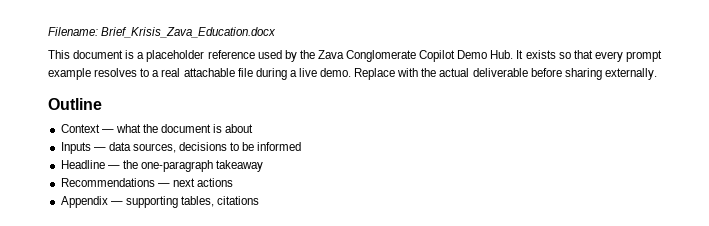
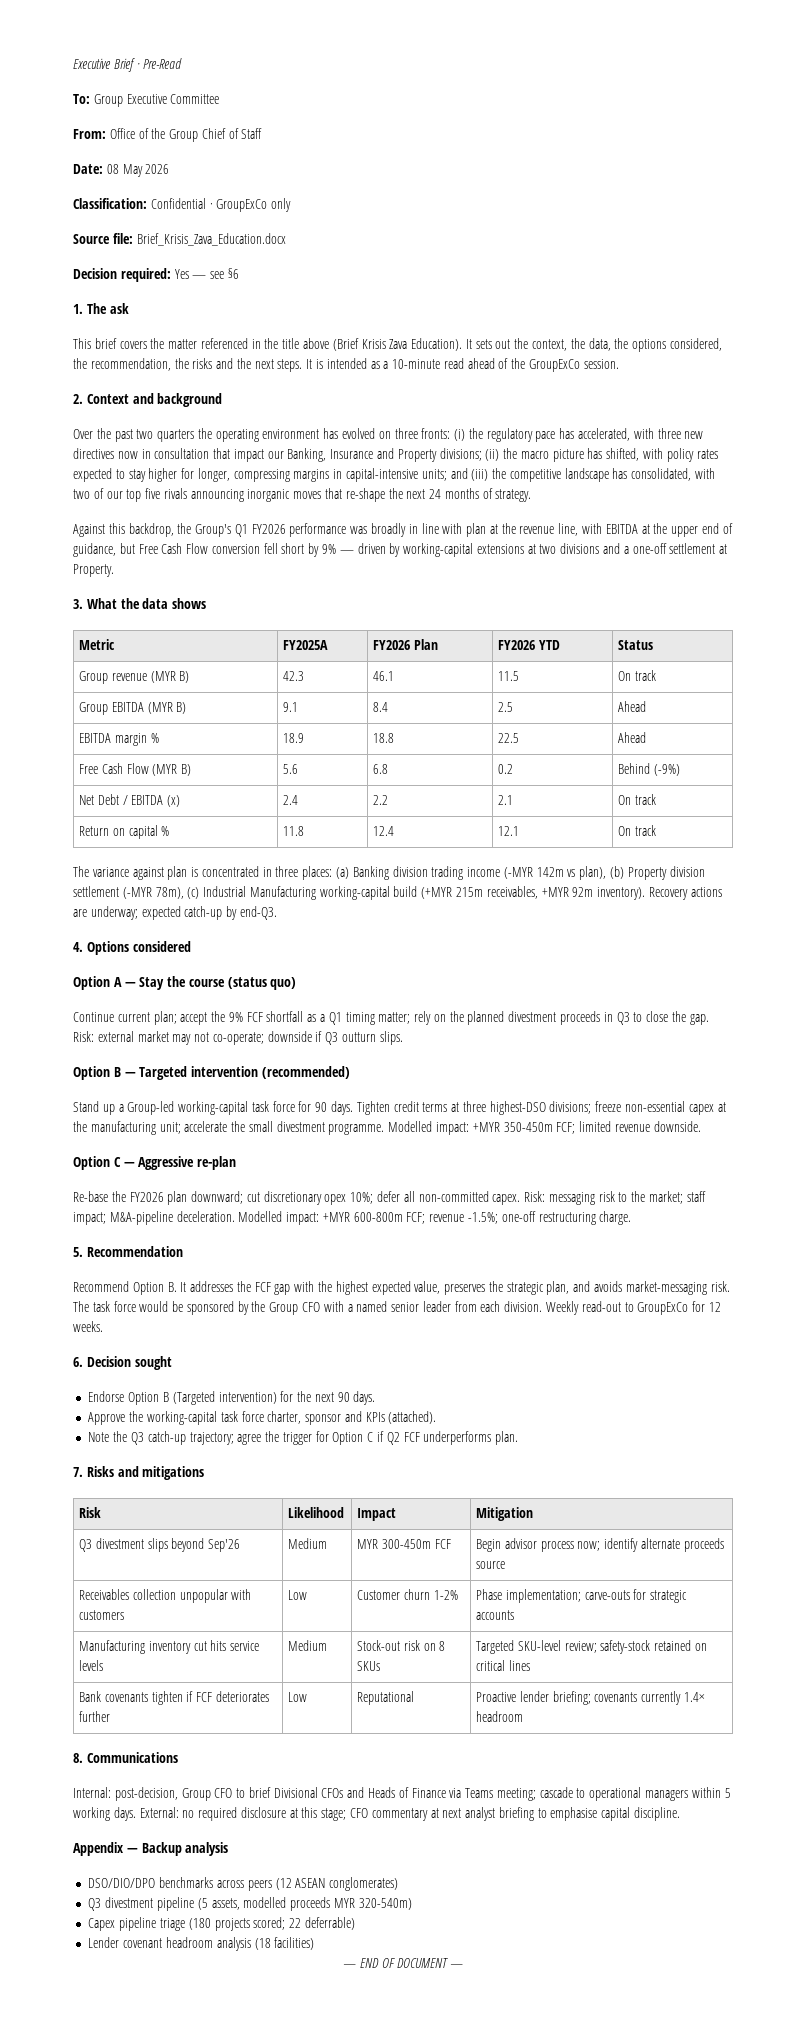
- Filename: Brief_Krisis_Zava_Education.docx
- This document is a placeholder reference used by the Zava Conglomerate Copilot Demo Hub. It exists so that every prompt example resolves to a real attachable file during a live demo. Replace with the actual deliverable before sharing externally.
- Outline
- Context — what the document is about
- Inputs — data sources, decisions to be informed
- Headline — the one-paragraph takeaway
- Recommendations — next actions
- Appendix — supporting tables, citations
+ Executive Brief · Pre-Read
+ To: Group Executive Committee
+ From: Office of the Group Chief of Staff
+ Date: 08 May 2026
+ Classification: Confidential · GroupExCo only
+ Source file: Brief_Krisis_Zava_Education.docx
+ Decision required: Yes — see §6
+ 1. The ask
+ This brief covers the matter referenced in the title above (Brief Krisis Zava Education). It sets out the context, the data, the options considered, the recommendation, the risks and the next steps. It is intended as a 10-minute read ahead of the GroupExCo session.
+ 2. Context and background
+ Over the past two quarters the operating environment has evolved on three fronts: (i) the regulatory pace has accelerated, with three new directives now in consultation that impact our Banking, Insurance and Property divisions; (ii) the macro picture has shifted, with policy rates expected to stay higher for longer, compressing margins in capital-intensive units; and (iii) the competitive landscape has consolidated, with two of our top five rivals announcing inorganic moves that re-shape the next 24 months of strategy.
+ Against this backdrop, the Group's Q1 FY2026 performance was broadly in line with plan at the revenue line, with EBITDA at the upper end of guidance, but Free Cash Flow conversion fell short by 9% — driven by working-capital extensions at two divisions and a one-off settlement at Property.
+ 3. What the data shows
+ Metric | FY2025A | FY2026 Plan | FY2026 YTD | Status
+ Group revenue (MYR B) | 42.3 | 46.1 | 11.5 | On track
+ Group EBITDA (MYR B) | 9.1 | 8.4 | 2.5 | Ahead
+ EBITDA margin % | 18.9 | 18.8 | 22.5 | Ahead
+ Free Cash Flow (MYR B) | 5.6 | 6.8 | 0.2 | Behind (-9%)
+ Net Debt / EBITDA (x) | 2.4 | 2.2 | 2.1 | On track
+ Return on capital % | 11.8 | 12.4 | 12.1 | On track
+ The variance against plan is concentrated in three places: (a) Banking division trading income (-MYR 142m vs plan), (b) Property division settlement (-MYR 78m), (c) Industrial Manufacturing working-capital build (+MYR 215m receivables, +MYR 92m inventory). Recovery actions are underway; expected catch-up by end-Q3.
+ 4. Options considered
+ Option A — Stay the course (status quo)
+ Continue current plan; accept the 9% FCF shortfall as a Q1 timing matter; rely on the planned divestment proceeds in Q3 to close the gap. Risk: external market may not co-operate; downside if Q3 outturn slips.
+ Option B — Targeted intervention (recommended)
+ Stand up a Group-led working-capital task force for 90 days. Tighten credit terms at three highest-DSO divisions; freeze non-essential capex at the manufacturing unit; accelerate the small divestment programme. Modelled impact: +MYR 350-450m FCF; limited revenue downside.
+ Option C — Aggressive re-plan
+ Re-base the FY2026 plan downward; cut discretionary opex 10%; defer all non-committed capex. Risk: messaging risk to the market; staff impact; M&A-pipeline deceleration. Modelled impact: +MYR 600-800m FCF; revenue -1.5%; one-off restructuring charge.
+ 5. Recommendation
+ Recommend Option B. It addresses the FCF gap with the highest expected value, preserves the strategic plan, and avoids market-messaging risk. The task force would be sponsored by the Group CFO with a named senior leader from each division. Weekly read-out to GroupExCo for 12 weeks.
+ 6. Decision sought
+ Endorse Option B (Targeted intervention) for the next 90 days.
+ Approve the working-capital task force charter, sponsor and KPIs (attached).
+ Note the Q3 catch-up trajectory; agree the trigger for Option C if Q2 FCF underperforms plan.
+ 7. Risks and mitigations
+ Risk | Likelihood | Impact | Mitigation
+ Q3 divestment slips beyond Sep'26 | Medium | MYR 300-450m FCF | Begin advisor process now; identify alternate proceeds source
+ Receivables collection unpopular with customers | Low | Customer churn 1-2% | Phase implementation; carve-outs for strategic accounts
+ Manufacturing inventory cut hits service levels | Medium | Stock-out risk on 8 SKUs | Targeted SKU-level review; safety-stock retained on critical lines
+ Bank covenants tighten if FCF deteriorates further | Low | Reputational | Proactive lender briefing; covenants currently 1.4× headroom
+ 8. Communications
+ Internal: post-decision, Group CFO to brief Divisional CFOs and Heads of Finance via Teams meeting; cascade to operational managers within 5 working days. External: no required disclosure at this stage; CFO commentary at next analyst briefing to emphasise capital discipline.
+ Appendix — Backup analysis
+ DSO/DIO/DPO benchmarks across peers (12 ASEAN conglomerates)
+ Q3 divestment pipeline (5 assets, modelled proceeds MYR 320-540m)
+ Capex pipeline triage (180 projects scored; 22 deferrable)
+ Lender covenant headroom analysis (18 facilities)
+ — END OF DOCUMENT —

